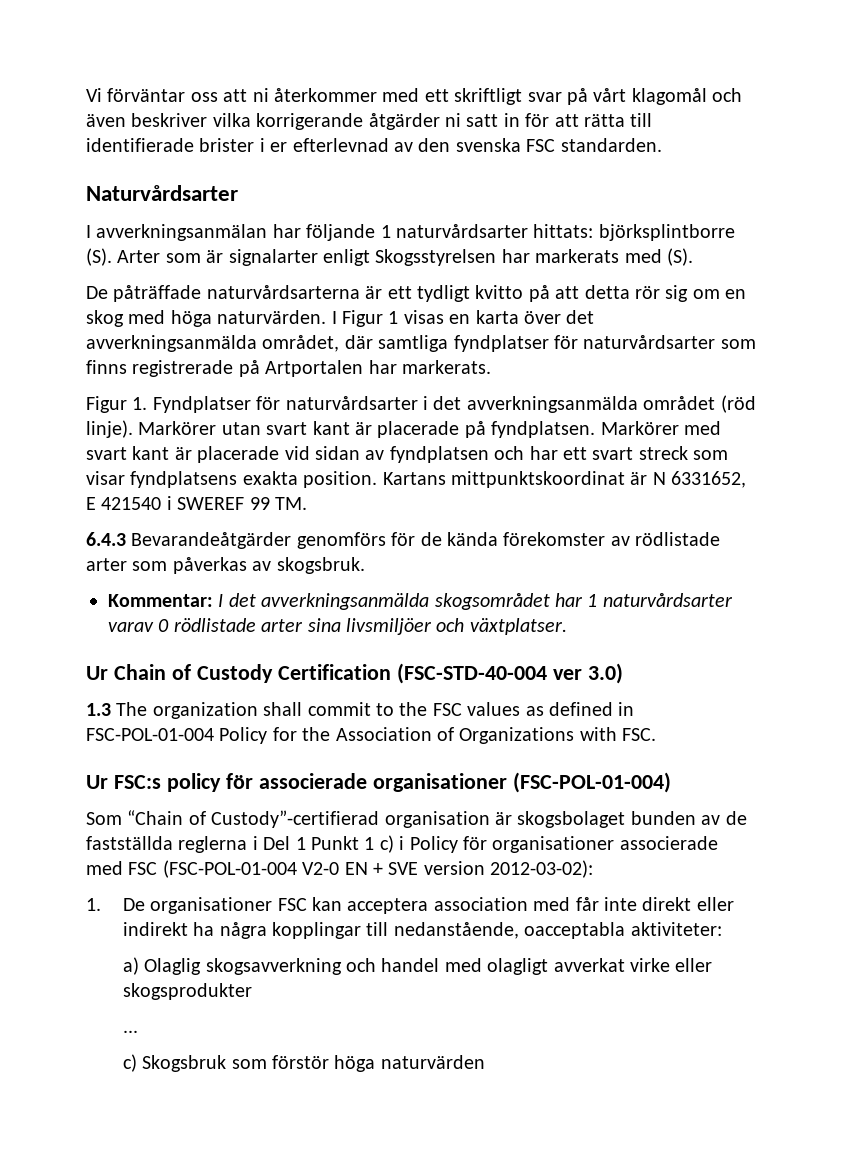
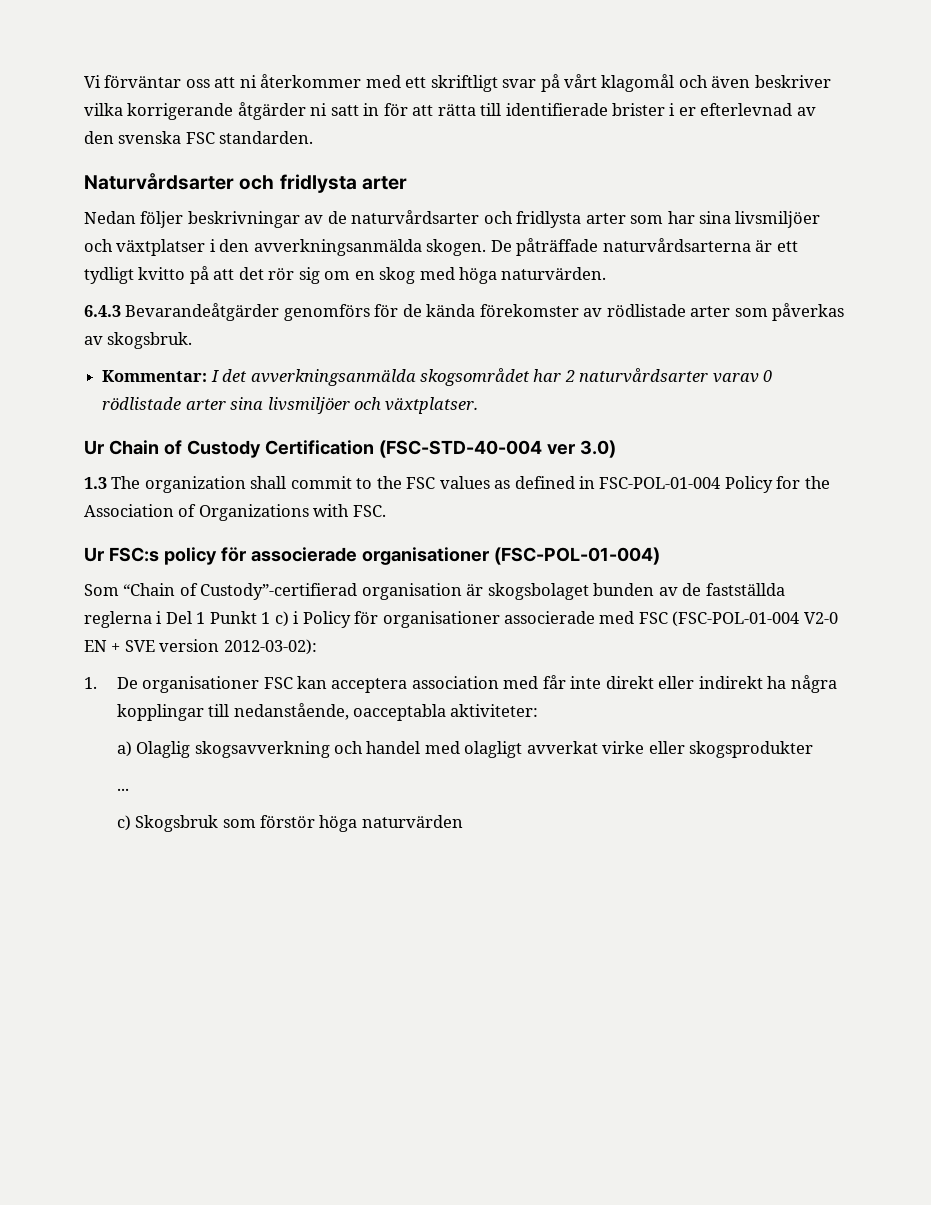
- Naturvårdsarter
- I avverkningsanmälan har följande 1 naturvårdsarter hittats: björksplintborre (S). Arter som är signalarter enligt Skogsstyrelsen har markerats med (S).
- De påträffade naturvårdsarterna är ett tydligt kvitto på att detta rör sig om en skog med höga naturvärden. I Figur 1 visas en karta över det avverkningsanmälda området, där samtliga fyndplatser för naturvårdsarter som finns registrerade på Artportalen har markerats.
- Figur 1. Fyndplatser för naturvårdsarter i det avverkningsanmälda området (röd linje). Markörer utan svart kant är placerade på fyndplatsen. Markörer med svart kant är placerade vid sidan av fyndplatsen och har ett svart streck som visar fyndplatsens exakta position. Kartans mittpunktskoordinat är N 6331652, E 421540 i SWEREF 99 TM.
+ Naturvårdsarter och fridlysta arter
+ Nedan följer beskrivningar av de naturvårdsarter och fridlysta arter som har sina livsmiljöer och växtplatser i den avverkningsanmälda skogen. De påträffade naturvårdsarterna är ett tydligt kvitto på att det rör sig om en skog med höga naturvärden.
- Kommentar: I det avverkningsanmälda skogsområdet har 1 naturvårdsarter varav 0 rödlistade arter sina livsmiljöer och växtplatser.
+ Kommentar: I det avverkningsanmälda skogsområdet har 2 naturvårdsarter varav 0 rödlistade arter sina livsmiljöer och växtplatser.

